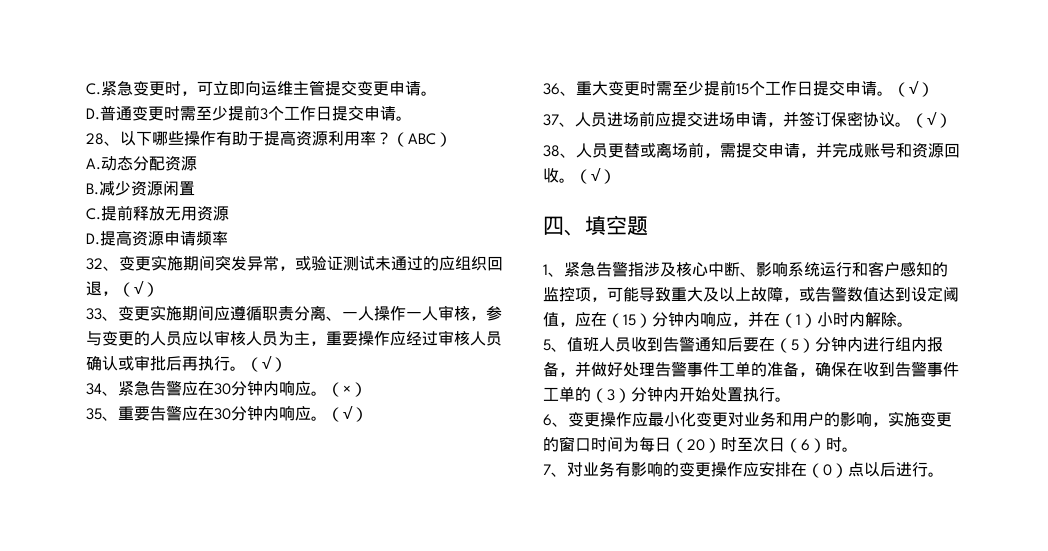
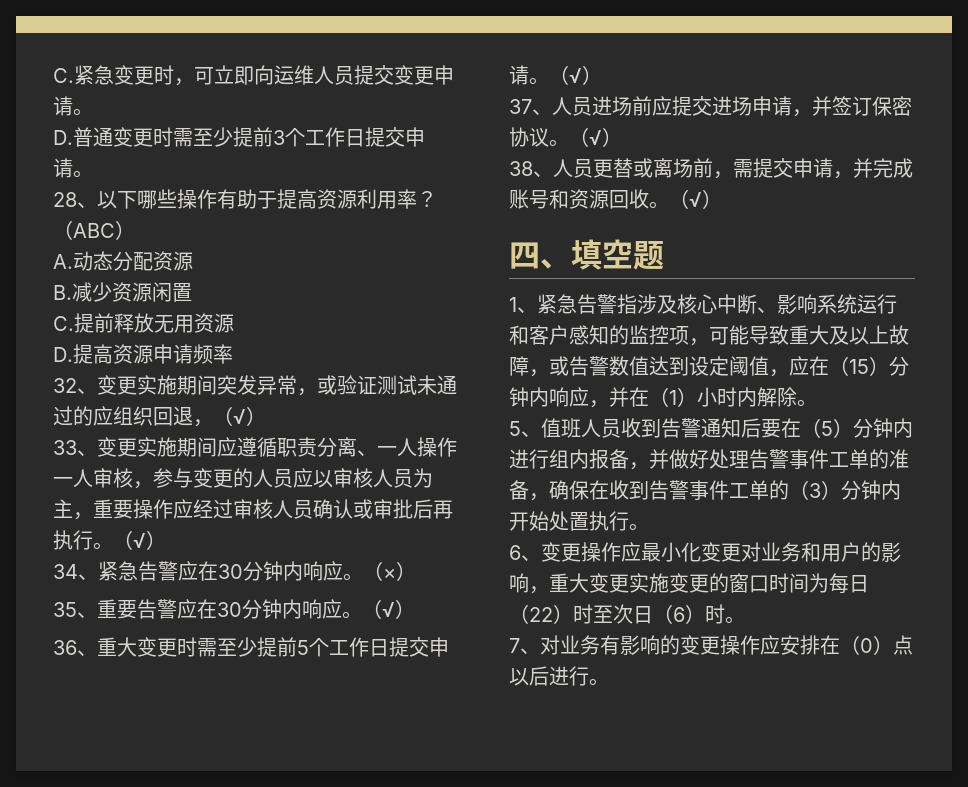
- C.紧急变更时，可立即向运维主管提交变更申请。
+ C.紧急变更时，可立即向运维人员提交变更申请。
- 36、重大变更时需至少提前15个工作日提交申请。
+ 36、重大变更时需至少提前5个工作日提交申请。
- 6、变更操作应最小化变更对业务和用户的影响，实施变更的窗口时间为每日（20）时至次日（6）时。
+ 6、变更操作应最小化变更对业务和用户的影响，重大变更实施变更的窗口时间为每日（22）时至次日（6）时。

